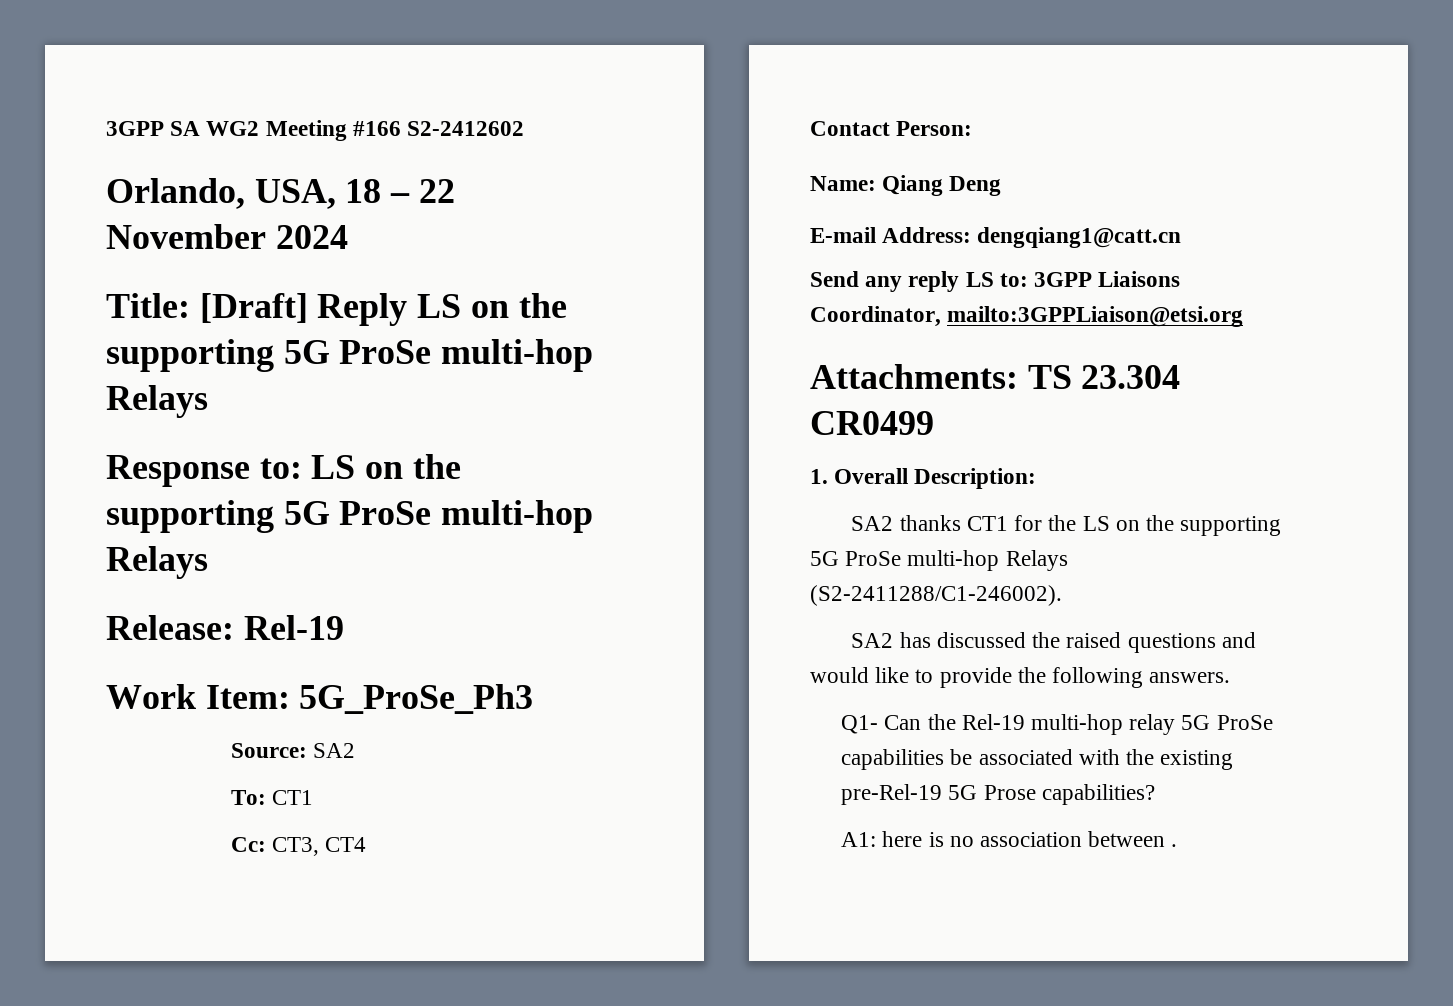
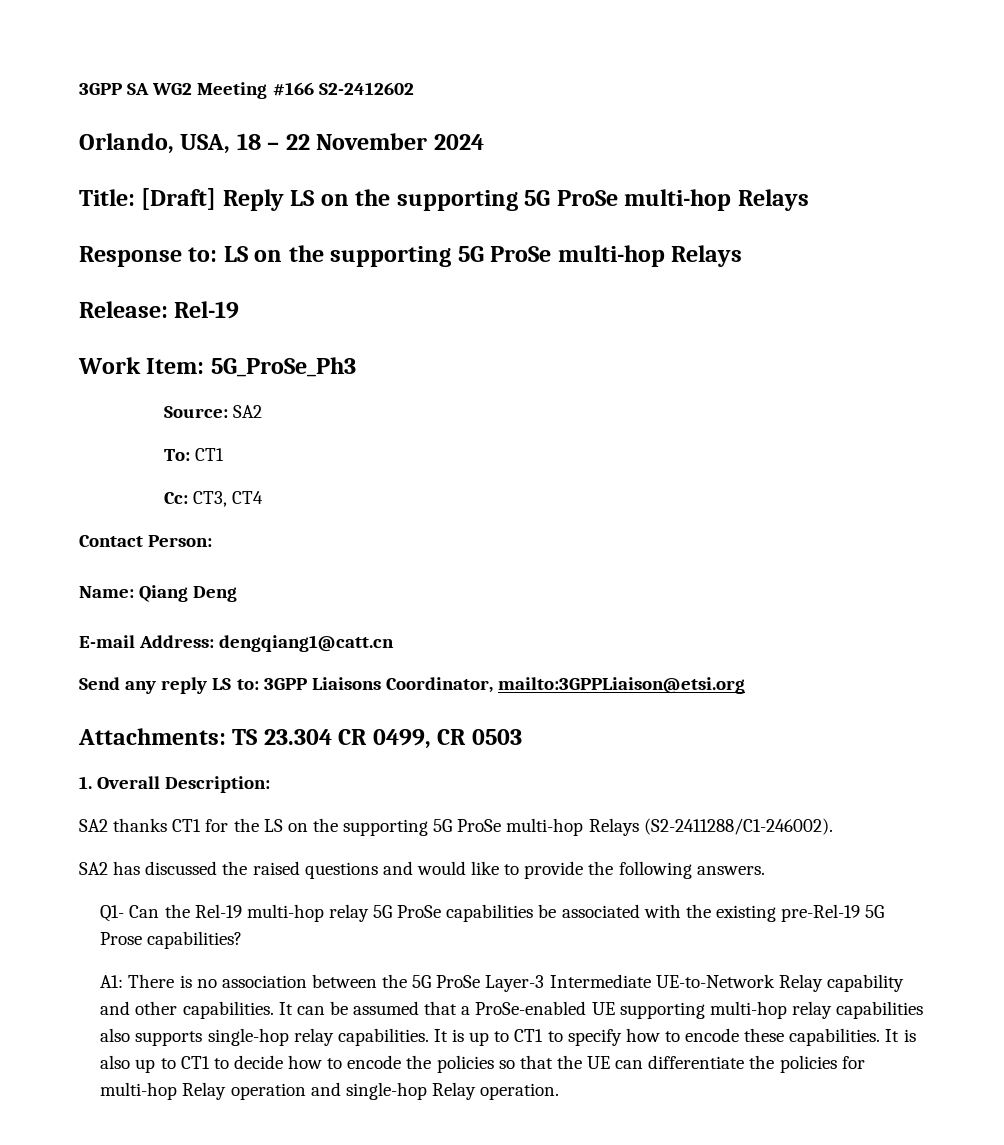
- Attachments: TS 23.304 CR0499
+ Attachments: TS 23.304 CR 0499, CR 0503
- A1: here is no association between .
+ A1: There is no association between the 5G ProSe Layer-3 Intermediate UE-to-Network Relay capability and other capabilities. It can be assumed that a ProSe-enabled UE supporting multi-hop relay capabilities also supports single-hop relay capabilities. It is up to CT1 to specify how to encode these capabilities. It is also up to CT1 to decide how to encode the policies so that the UE can differentiate the policies for multi-hop Relay operation and single-hop Relay operation.

